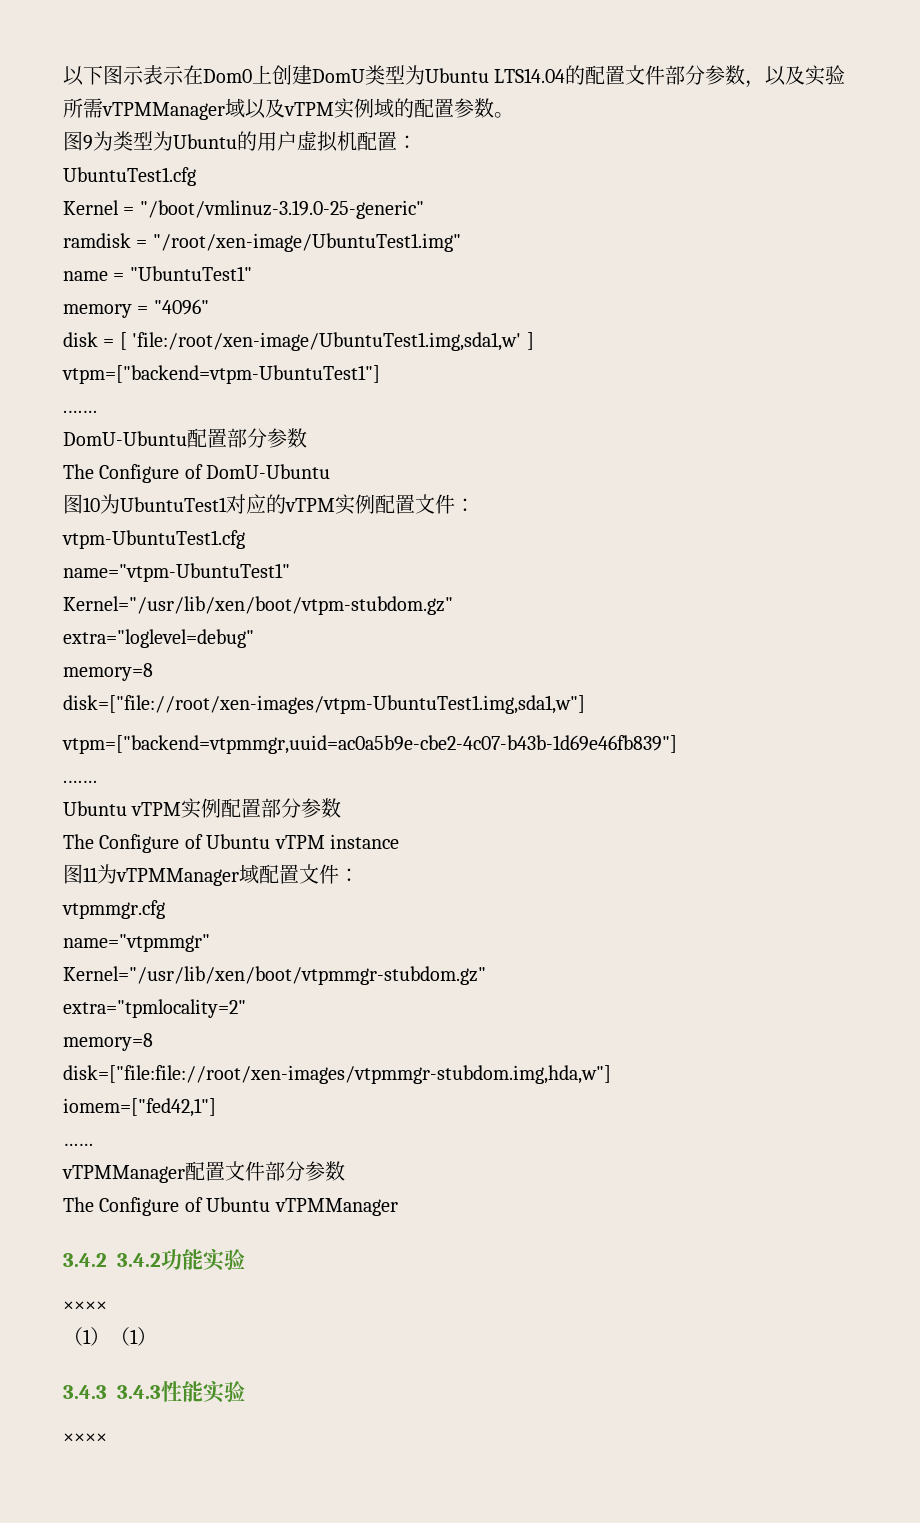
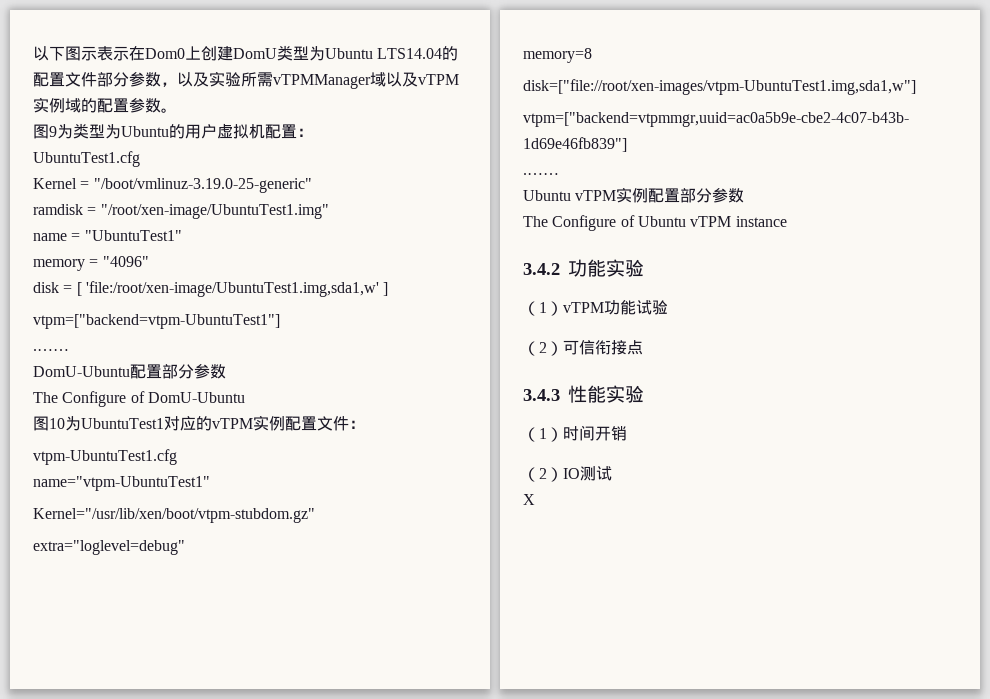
- 图11为vTPMManager域配置文件：
- vtpmmgr.cfg
- name="vtpmmgr"
- Kernel="/usr/lib/xen/boot/vtpmmgr-stubdom.gz"
- extra="tpmlocality=2"
- memory=8
- disk=["file:file://root/xen-images/vtpmmgr-stubdom.img,hda,w"]
- iomem=["fed42,1"]
- ……
- vTPMManager配置文件部分参数
- The Configure of Ubuntu vTPMManager
- 3.4.2 3.4.2功能实验
- ××××
- （1）（1）
- 3.4.3 3.4.3性能实验
- ××××
+ 3.4.2功能实验
+ （1）vTPM功能试验
+ （2）可信衔接点
+ 3.4.3性能实验
+ （1）时间开销
+ （2）IO测试
+ X

